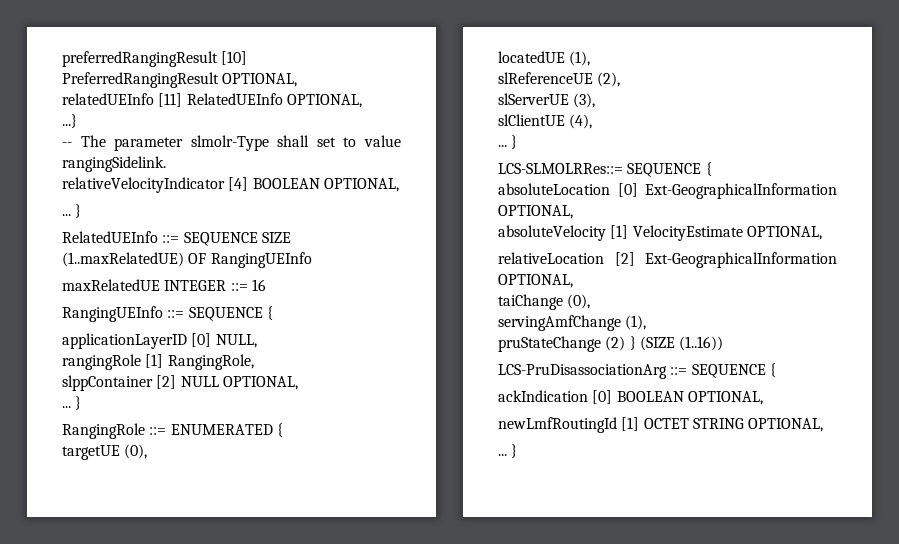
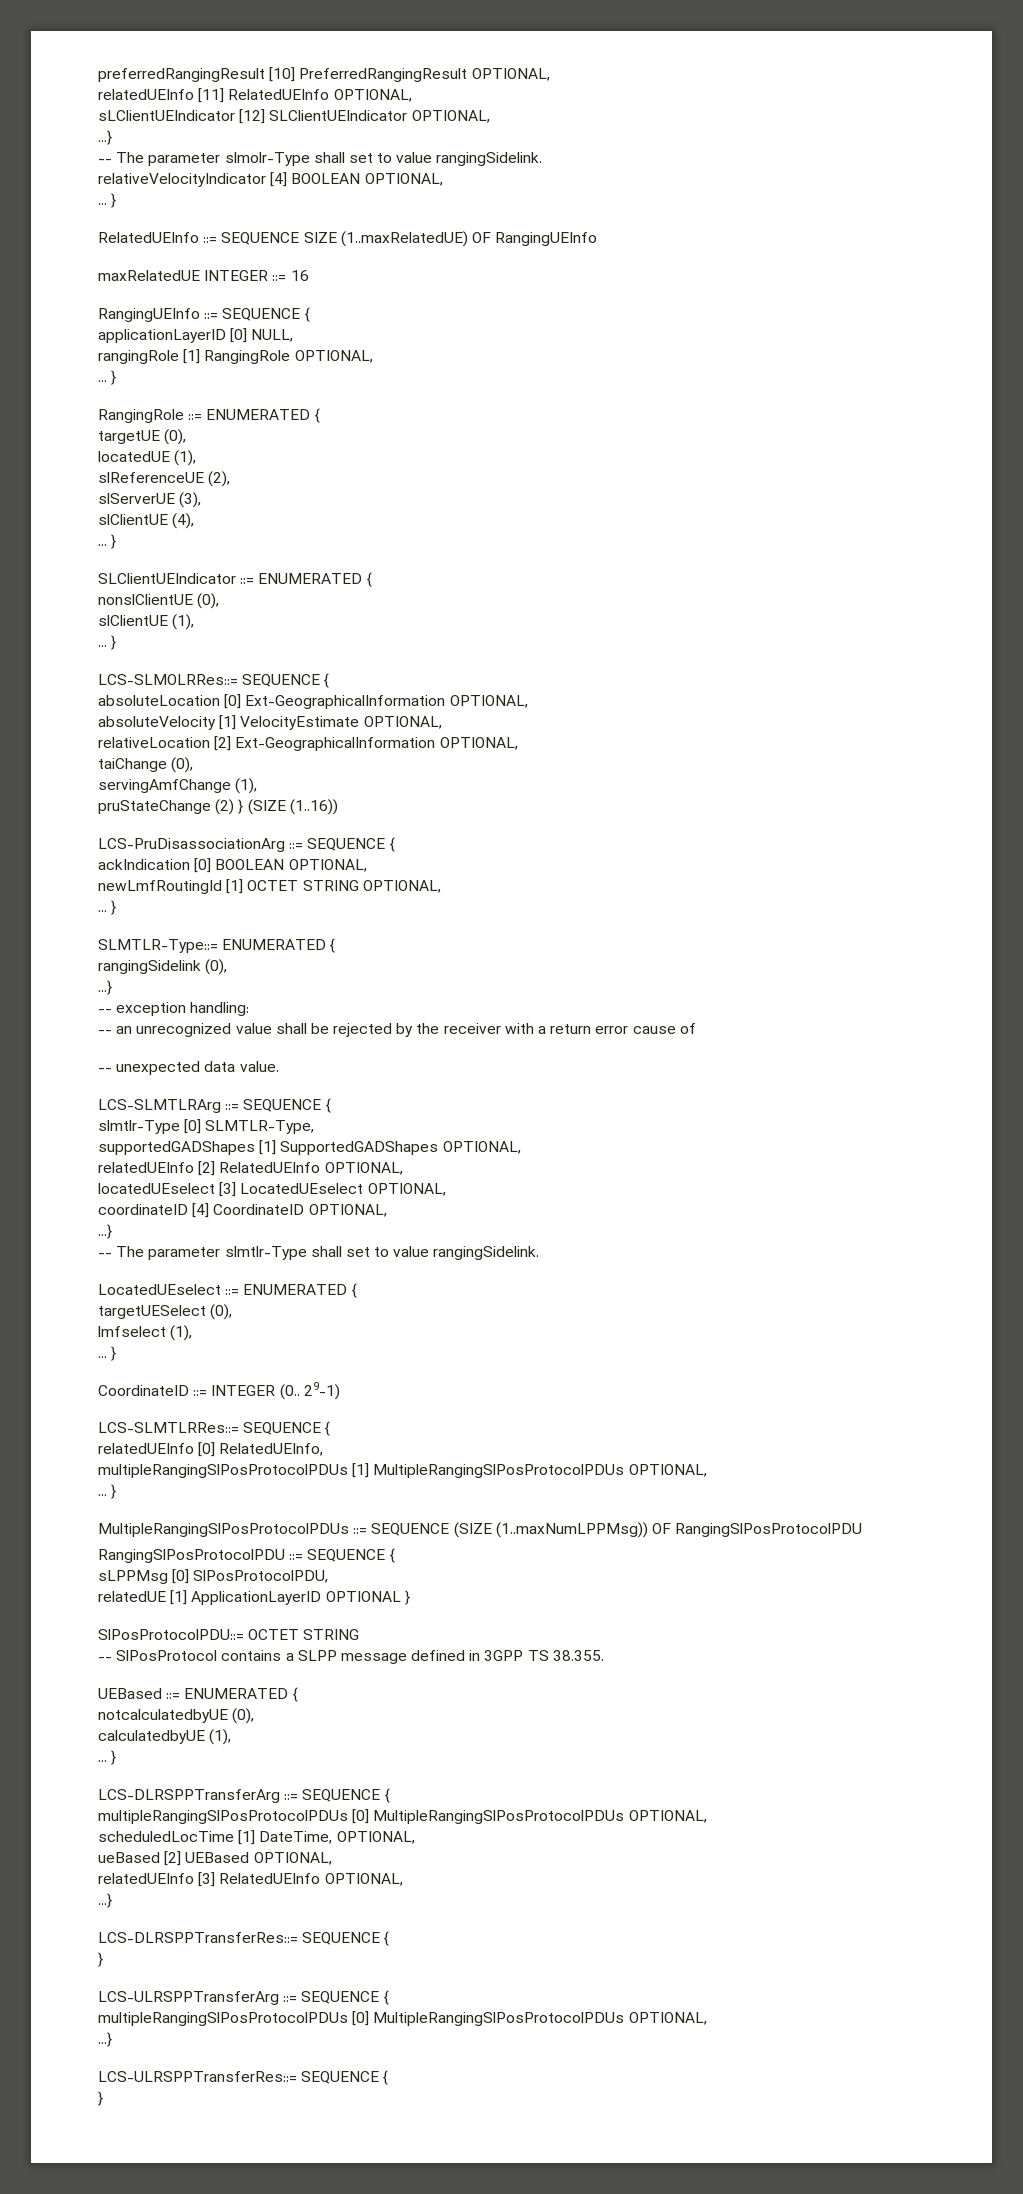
+ sLClientUEIndicator [12] SLClientUEIndicator OPTIONAL,
- rangingRole [1] RangingRole,
- slppContainer [2] NULL OPTIONAL,
+ rangingRole [1] RangingRole OPTIONAL,
+ SLClientUEIndicator ::= ENUMERATED {
+ nonslClientUE (0),
+ slClientUE (1),
+ ... }
+ SLMTLR-Type::= ENUMERATED {
+ rangingSidelink (0),
+ ...}
+ -- exception handling:
+ -- an unrecognized value shall be rejected by the receiver with a return error cause of
+ -- unexpected data value.
+ LCS-SLMTLRArg ::= SEQUENCE {
+ slmtlr-Type [0] SLMTLR-Type,
+ supportedGADShapes [1] SupportedGADShapes OPTIONAL,
+ relatedUEInfo [2] RelatedUEInfo OPTIONAL,
+ locatedUEselect [3] LocatedUEselect OPTIONAL,
+ coordinateID [4] CoordinateID OPTIONAL,
+ ...}
+ -- The parameter slmtlr-Type shall set to value rangingSidelink.
+ LocatedUEselect ::= ENUMERATED {
+ targetUESelect (0),
+ lmfselect (1),
+ ... }
+ CoordinateID ::= INTEGER (0.. 29-1)
+ LCS-SLMTLRRes::= SEQUENCE {
+ relatedUEInfo [0] RelatedUEInfo,
+ multipleRangingSlPosProtocolPDUs [1] MultipleRangingSlPosProtocolPDUs OPTIONAL,
+ ... }
+ MultipleRangingSlPosProtocolPDUs ::= SEQUENCE (SIZE (1..maxNumLPPMsg)) OF RangingSlPosProtocolPDU
+ RangingSlPosProtocolPDU ::= SEQUENCE {
+ sLPPMsg [0] SlPosProtocolPDU,
+ relatedUE [1] ApplicationLayerID OPTIONAL }
+ SlPosProtocolPDU::= OCTET STRING
+ -- SlPosProtocol contains a SLPP message defined in 3GPP TS 38.355.
+ UEBased ::= ENUMERATED {
+ notcalculatedbyUE (0),
+ calculatedbyUE (1),
+ ... }
+ LCS-DLRSPPTransferArg ::= SEQUENCE {
+ multipleRangingSlPosProtocolPDUs [0] MultipleRangingSlPosProtocolPDUs OPTIONAL,
+ scheduledLocTime [1] DateTime, OPTIONAL,
+ ueBased [2] UEBased OPTIONAL,
+ relatedUEInfo [3] RelatedUEInfo OPTIONAL,
+ ...}
+ LCS-DLRSPPTransferRes::= SEQUENCE {
+ }
+ LCS-ULRSPPTransferArg ::= SEQUENCE {
+ multipleRangingSlPosProtocolPDUs [0] MultipleRangingSlPosProtocolPDUs OPTIONAL,
+ ...}
+ LCS-ULRSPPTransferRes::= SEQUENCE {
+ }

